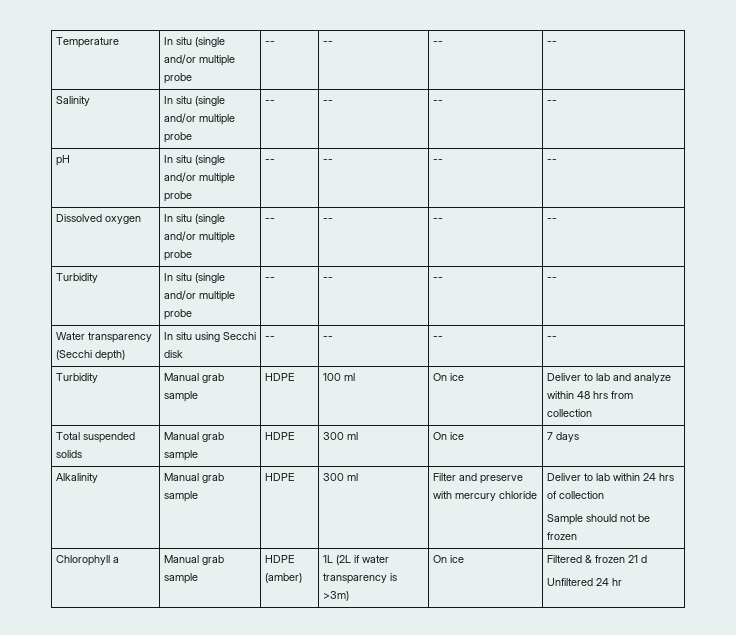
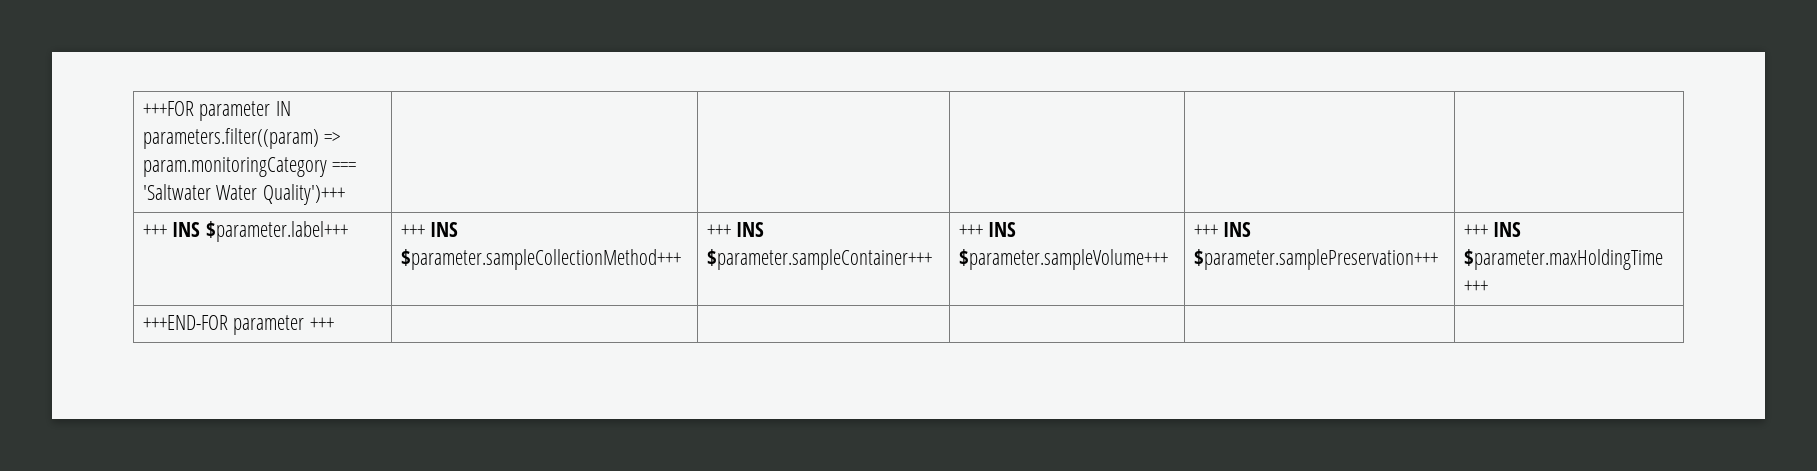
- Temperature | In situ (single and/or multiple probe | -- | -- | -- | --
- Salinity | In situ (single and/or multiple probe | -- | -- | -- | --
- pH | In situ (single and/or multiple probe | -- | -- | -- | --
- Dissolved oxygen | In situ (single and/or multiple probe | -- | -- | -- | --
- Turbidity | In situ (single and/or multiple probe | -- | -- | -- | --
- Water transparency (Secchi depth) | In situ using Secchi disk | -- | -- | -- | --
- Turbidity | Manual grab sample | HDPE | 100 ml | On ice | Deliver to lab and analyze within 48 hrs from collection
- Total suspended solids | Manual grab sample | HDPE | 300 ml | On ice | 7 days
- Alkalinity | Manual grab sample | HDPE | 300 ml | Filter and preserve with mercury chloride | Deliver to lab within 24 hrs of collection
- Sample should not be frozen
- Chlorophyll a | Manual grab sample | HDPE (amber) | 1L (2L if water transparency is >3m) | On ice | Filtered & frozen 21 d
- Unfiltered 24 hr
+ +++FOR parameter IN parameters.filter((param) => param.monitoringCategory === 'Saltwater Water Quality')+++ | | | | |
+ +++ INS $parameter.label+++ | +++ INS $parameter.sampleCollectionMethod+++ | +++ INS $parameter.sampleContainer+++ | +++ INS $parameter.sampleVolume+++ | +++ INS $parameter.samplePreservation+++ | +++ INS $parameter.maxHoldingTime +++
+ +++END-FOR parameter +++ | | | | |

